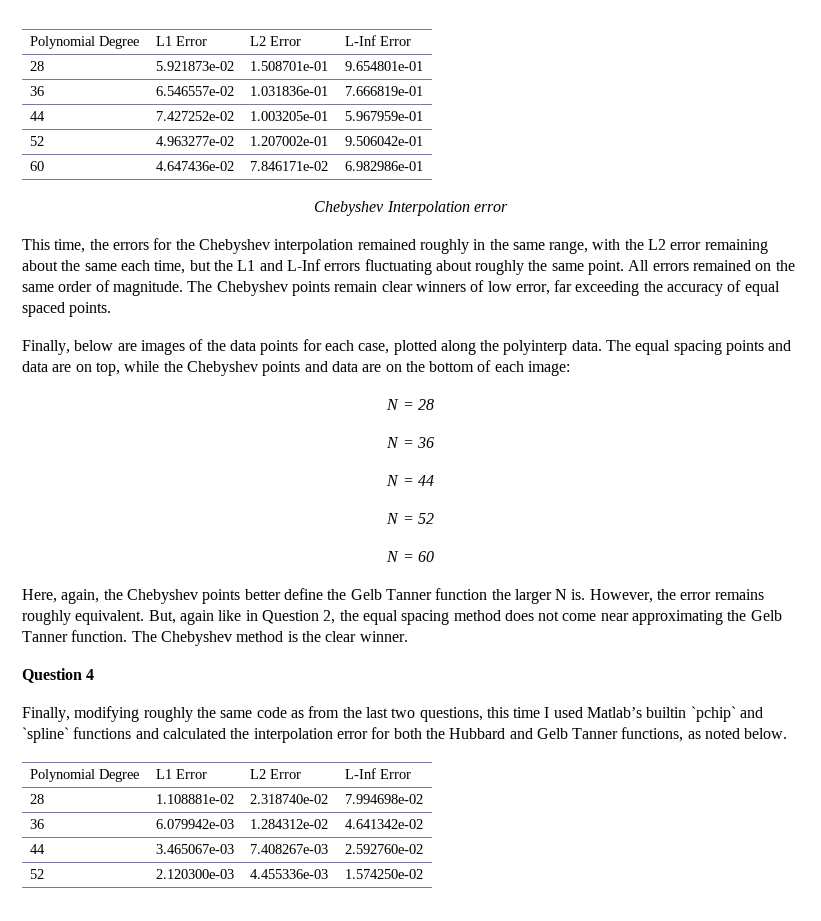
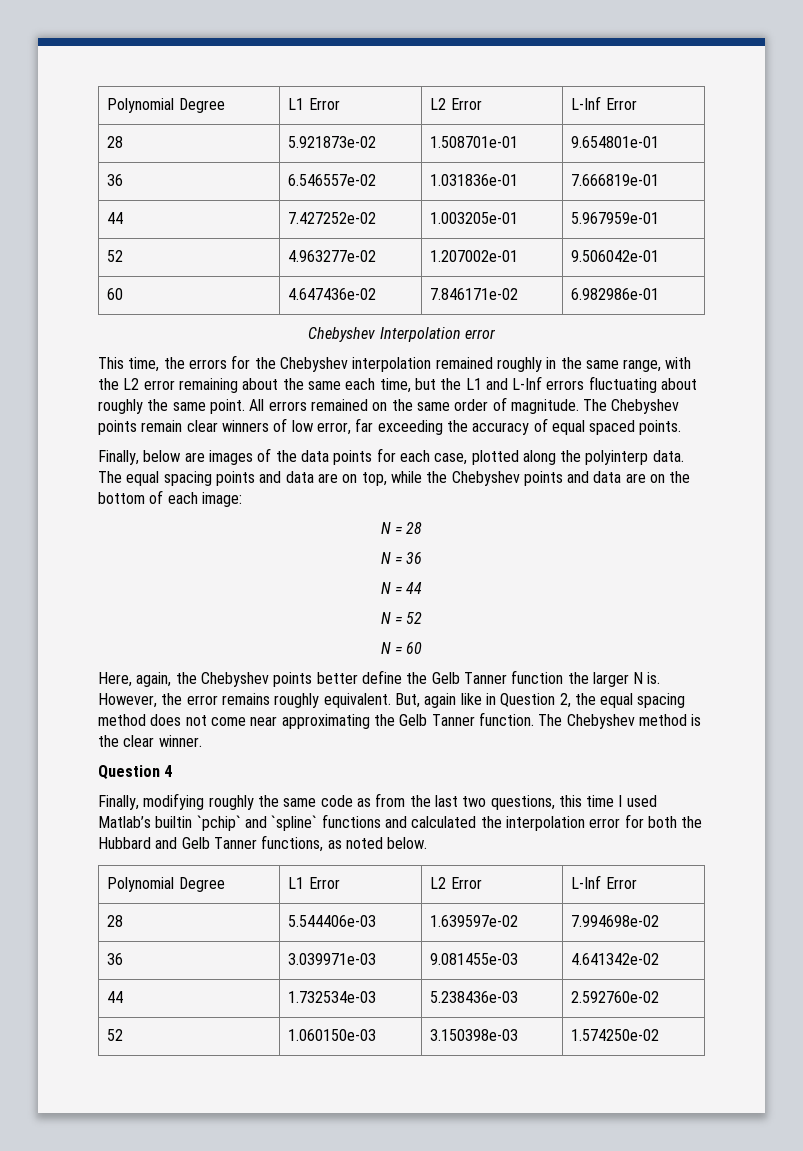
- 28 | 1.108881e-02 | 2.318740e-02 | 7.994698e-02
+ 28 | 5.544406e-03 | 1.639597e-02 | 7.994698e-02
- 36 | 6.079942e-03 | 1.284312e-02 | 4.641342e-02
+ 36 | 3.039971e-03 | 9.081455e-03 | 4.641342e-02
- 44 | 3.465067e-03 | 7.408267e-03 | 2.592760e-02
+ 44 | 1.732534e-03 | 5.238436e-03 | 2.592760e-02
- 52 | 2.120300e-03 | 4.455336e-03 | 1.574250e-02
+ 52 | 1.060150e-03 | 3.150398e-03 | 1.574250e-02

